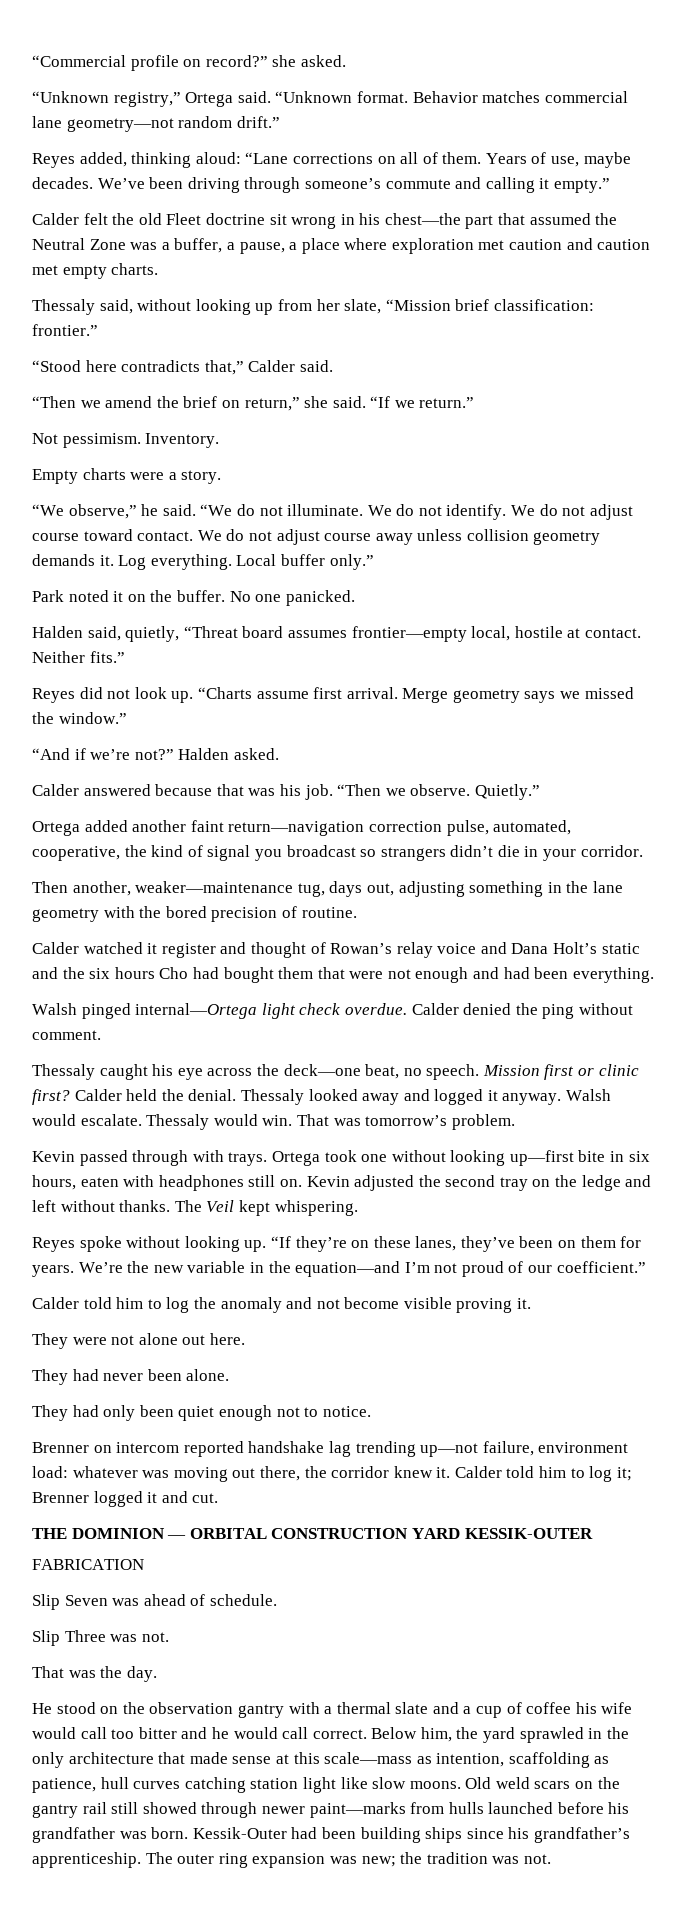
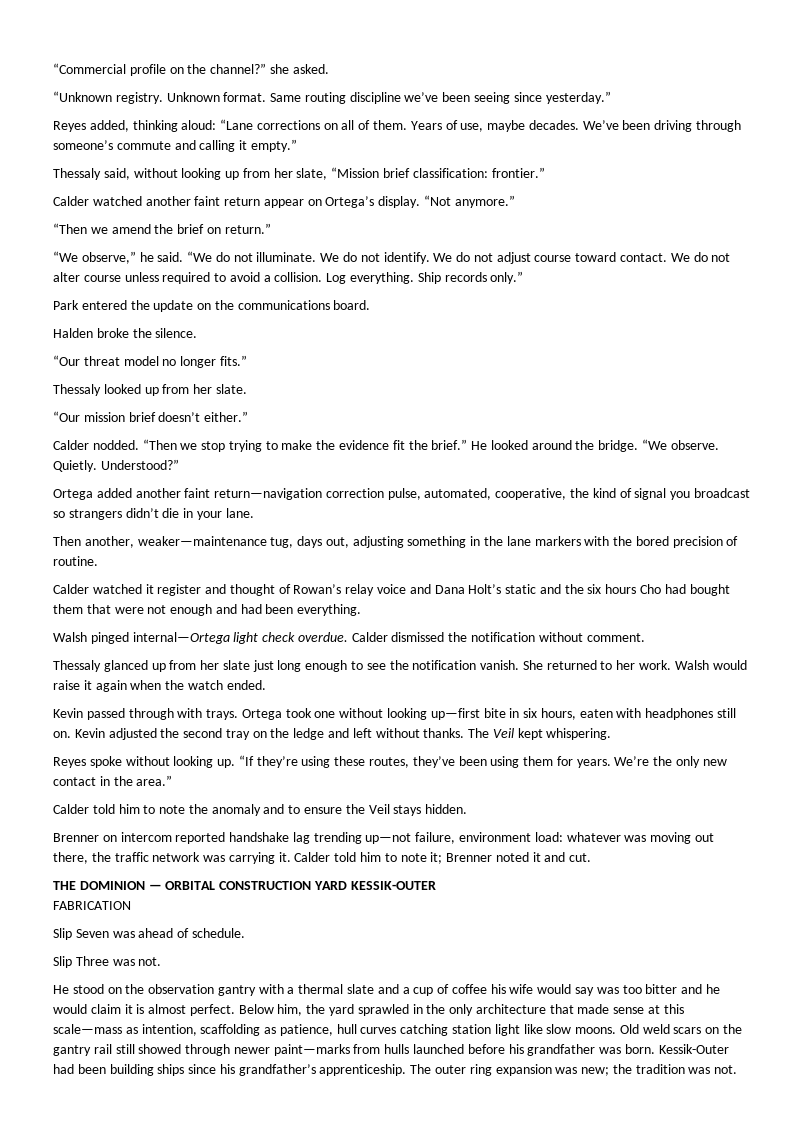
- “Commercial profile on record?” she asked.
+ “Commercial profile on the channel?” she asked.
- “Unknown registry,” Ortega said. “Unknown format. Behavior matches commercial lane geometry—not random drift.”
+ “Unknown registry. Unknown format. Same routing discipline we’ve been seeing since yesterday.”
- Calder felt the old Fleet doctrine sit wrong in his chest—the part that assumed the Neutral Zone was a buffer, a pause, a place where exploration met caution and caution met empty charts.
- “Stood here contradicts that,” Calder said.
+ Calder watched another faint return appear on Ortega’s display. “Not anymore.”
- “Then we amend the brief on return,” she said. “If we return.”
- Not pessimism. Inventory.
- Empty charts were a story.
+ “Then we amend the brief on return.”
- We do not adjust course away unless collision geometry demands it. Log everything. Local buffer only.”
- Park noted it on the buffer. No one panicked.
- Halden said, quietly, “Threat board assumes frontier—empty local, hostile at contact. Neither fits.”
- Reyes did not look up. “Charts assume first arrival. Merge geometry says we missed the window.”
- “And if we’re not?” Halden asked.
- Calder answered because that was his job. “Then we observe. Quietly.”
+ We do not alter course unless required to avoid a collision. Log everything. Ship records only.”
+ Park entered the update on the communications board.
+ Halden broke the silence.
+ “Our threat model no longer fits.”
+ Thessaly looked up from her slate.
+ “Our mission brief doesn’t either.”
+ Calder nodded. “Then we stop trying to make the evidence fit the brief.” He looked around the bridge. “We observe. Quietly. Understood?”
- Ortega added another faint return—navigation correction pulse, automated, cooperative, the kind of signal you broadcast so strangers didn’t die in your corridor.
+ Ortega added another faint return—navigation correction pulse, automated, cooperative, the kind of signal you broadcast so strangers didn’t die in your lane.
- Then another, weaker—maintenance tug, days out, adjusting something in the lane geometry with the bored precision of routine.
+ Then another, weaker—maintenance tug, days out, adjusting something in the lane markers with the bored precision of routine.
- Calder denied the ping without comment.
+ Calder dismissed the notification without comment.
- Thessaly caught his eye across the deck—one beat, no speech. Mission first or clinic first? Calder held the denial. Thessaly looked away and logged it anyway. Walsh would escalate. Thessaly would win. That was tomorrow’s problem.
+ Thessaly glanced up from her slate just long enough to see the notification vanish. She returned to her work. Walsh would raise it again when the watch ended.
- “If they’re on these lanes, they’ve been on them for years.
+ “If they’re using these routes, they’ve been using them for years.
- We’re the new variable in the equation—and I’m not proud of our coefficient.”
- Calder told him to log the anomaly and not become visible proving it.
- They were not alone out here.
- They had never been alone.
- They had only been quiet enough not to notice.
+ We’re the only new contact in the area.”
+ Calder told him to note the anomaly and to ensure the Veil stays hidden.
- Brenner on intercom reported handshake lag trending up—not failure, environment load: whatever was moving out there, the corridor knew it.
+ Brenner on intercom reported handshake lag trending up—not failure, environment load: whatever was moving out there, the traffic network was carrying it.
- Calder told him to log it; Brenner logged it and cut.
+ Calder told him to note it; Brenner noted it and cut.
- That was the day.
- He stood on the observation gantry with a thermal slate and a cup of coffee his wife would call too bitter and he would call correct.
+ He stood on the observation gantry with a thermal slate and a cup of coffee his wife would say was too bitter and he would claim it is almost perfect.

